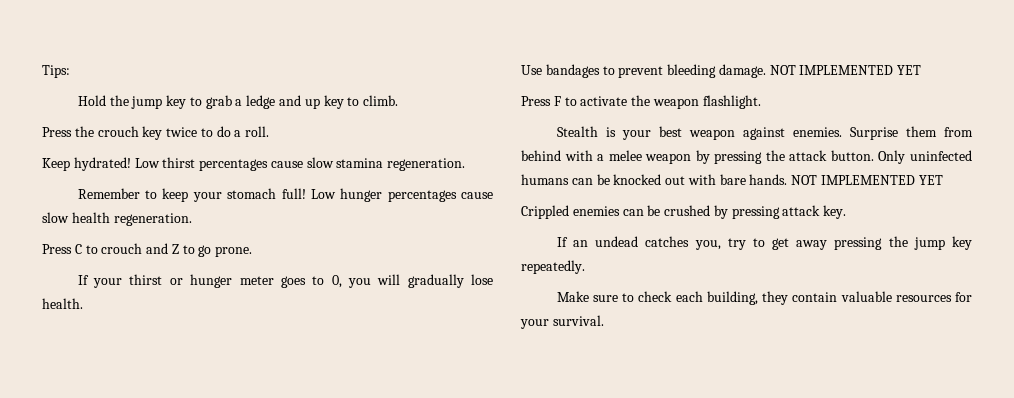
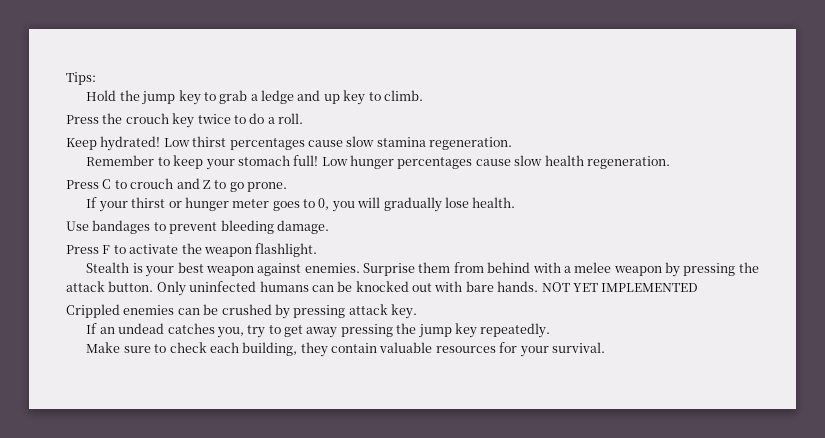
- Use bandages to prevent bleeding damage. NOT IMPLEMENTED YET
+ Use bandages to prevent bleeding damage.
- Only uninfected humans can be knocked out with bare hands. NOT IMPLEMENTED YET
+ Only uninfected humans can be knocked out with bare hands. NOT YET IMPLEMENTED

